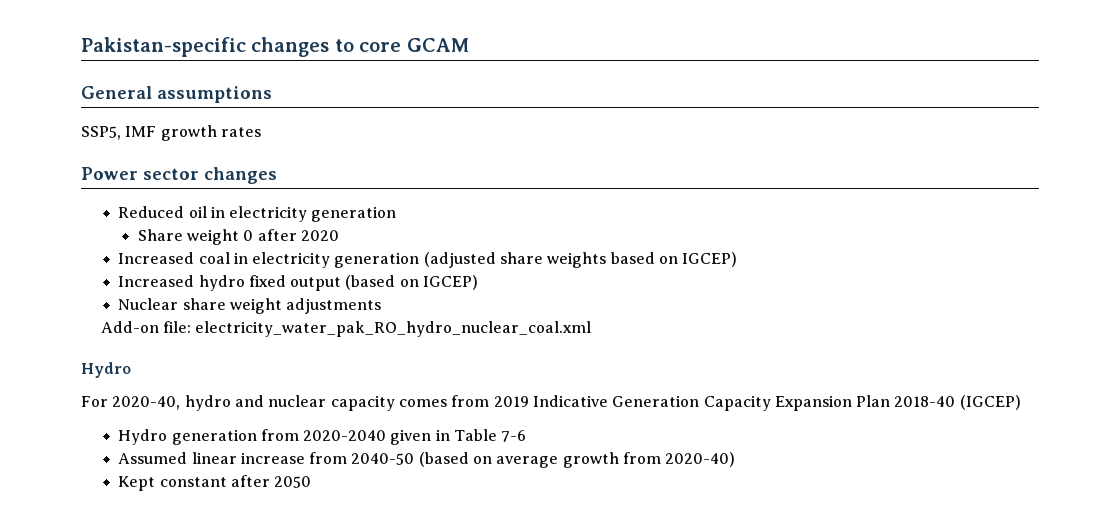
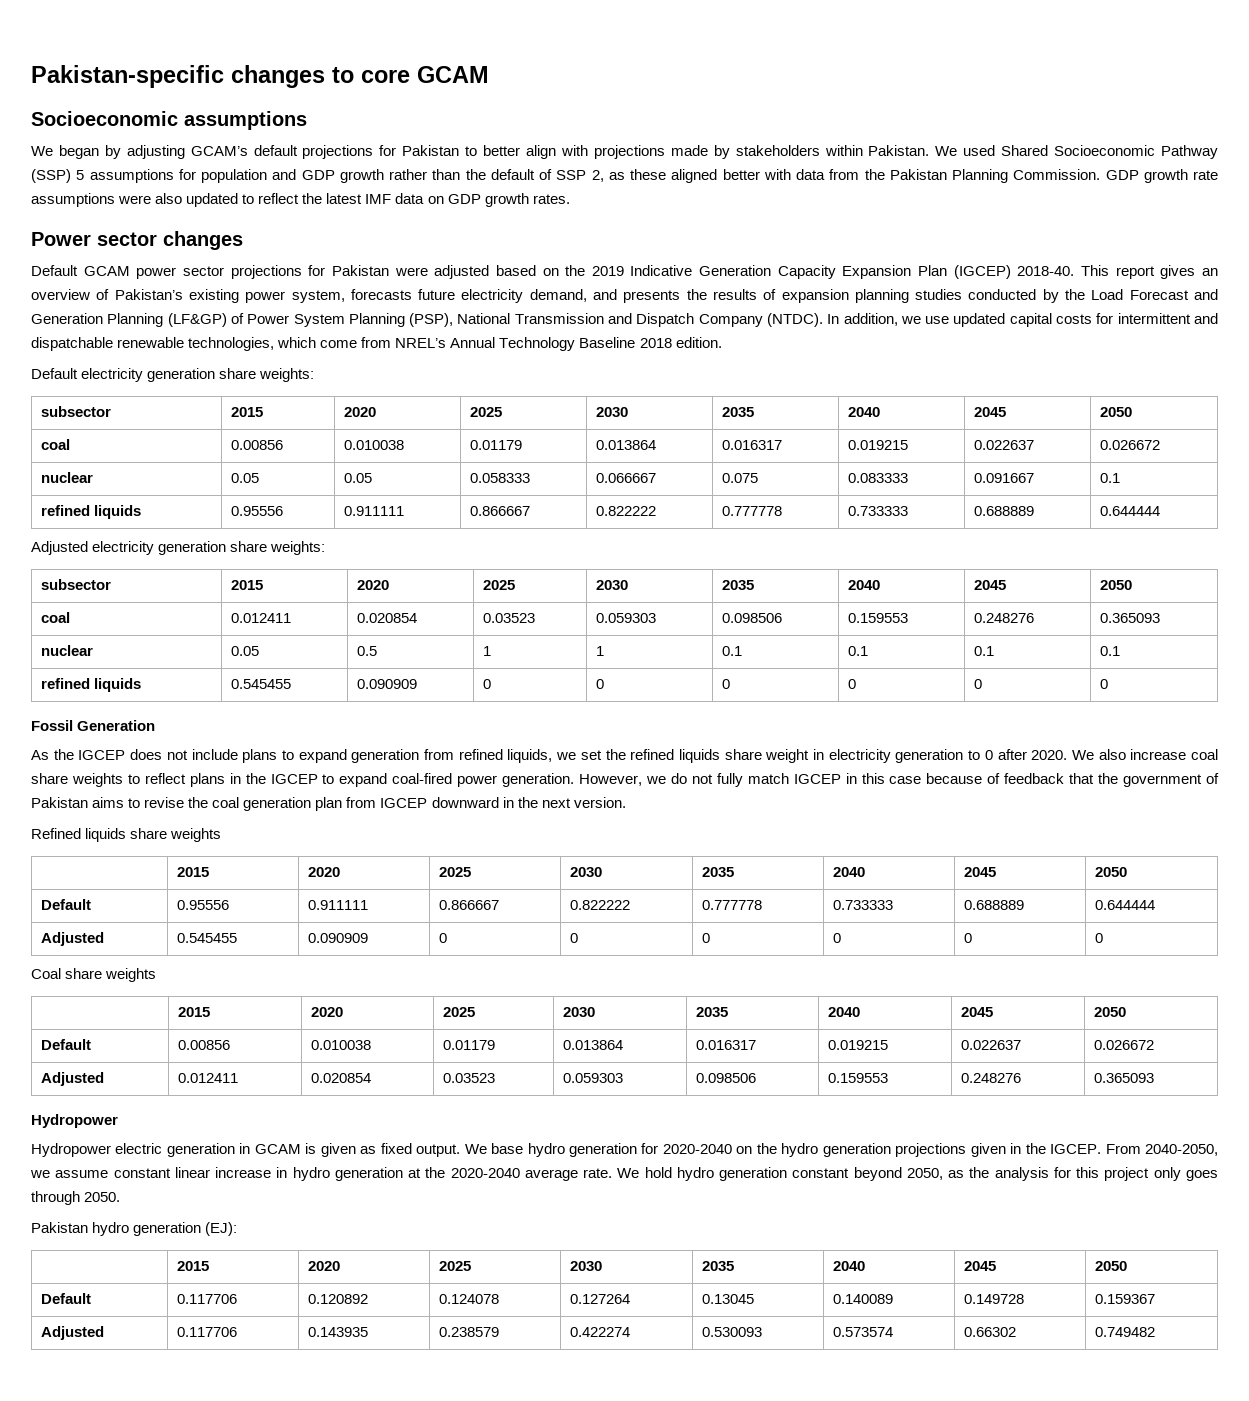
- General assumptions
+ Socioeconomic assumptions
- SSP5, IMF growth rates
+ We began by adjusting GCAM’s default projections for Pakistan to better align with projections made by stakeholders within Pakistan. We used Shared Socioeconomic Pathway (SSP) 5 assumptions for population and GDP growth rather than the default of SSP 2, as these aligned better with data from the Pakistan Planning Commission. GDP growth rate assumptions were also updated to reflect the latest IMF data on GDP growth rates.
  Power sector changes
- Reduced oil in electricity generation
- Share weight 0 after 2020
- Increased coal in electricity generation (adjusted share weights based on IGCEP)
- Increased hydro fixed output (based on IGCEP)
- Nuclear share weight adjustments
- Add-on file: electricity_water_pak_RO_hydro_nuclear_coal.xml
- Hydro
- For 2020-40, hydro and nuclear capacity comes from 2019 Indicative Generation Capacity Expansion Plan 2018-40 (IGCEP)
- Hydro generation from 2020-2040 given in Table 7-6
- Assumed linear increase from 2040-50 (based on average growth from 2020-40)
- Kept constant after 2050
+ Default GCAM power sector projections for Pakistan were adjusted based on the 2019 Indicative Generation Capacity Expansion Plan (IGCEP) 2018-40. This report gives an overview of Pakistan’s existing power system, forecasts future electricity demand, and presents the results of expansion planning studies conducted by the Load Forecast and Generation Planning (LF&GP) of Power System Planning (PSP), National Transmission and Dispatch Company (NTDC). In addition, we use updated capital costs for intermittent and dispatchable renewable technologies, which come from NREL’s Annual Technology Baseline 2018 edition.
+ Default electricity generation share weights:
+ subsector | 2015 | 2020 | 2025 | 2030 | 2035 | 2040 | 2045 | 2050
+ coal | 0.00856 | 0.010038 | 0.01179 | 0.013864 | 0.016317 | 0.019215 | 0.022637 | 0.026672
+ nuclear | 0.05 | 0.05 | 0.058333 | 0.066667 | 0.075 | 0.083333 | 0.091667 | 0.1
+ refined liquids | 0.95556 | 0.911111 | 0.866667 | 0.822222 | 0.777778 | 0.733333 | 0.688889 | 0.644444
+ Adjusted electricity generation share weights:
+ subsector | 2015 | 2020 | 2025 | 2030 | 2035 | 2040 | 2045 | 2050
+ coal | 0.012411 | 0.020854 | 0.03523 | 0.059303 | 0.098506 | 0.159553 | 0.248276 | 0.365093
+ nuclear | 0.05 | 0.5 | 1 | 1 | 0.1 | 0.1 | 0.1 | 0.1
+ refined liquids | 0.545455 | 0.090909 | 0 | 0 | 0 | 0 | 0 | 0
+ Fossil Generation
+ As the IGCEP does not include plans to expand generation from refined liquids, we set the refined liquids share weight in electricity generation to 0 after 2020. We also increase coal share weights to reflect plans in the IGCEP to expand coal-fired power generation. However, we do not fully match IGCEP in this case because of feedback that the government of Pakistan aims to revise the coal generation plan from IGCEP downward in the next version.
+ Refined liquids share weights
+ | 2015 | 2020 | 2025 | 2030 | 2035 | 2040 | 2045 | 2050
+ Default | 0.95556 | 0.911111 | 0.866667 | 0.822222 | 0.777778 | 0.733333 | 0.688889 | 0.644444
+ Adjusted | 0.545455 | 0.090909 | 0 | 0 | 0 | 0 | 0 | 0
+ Coal share weights
+ | 2015 | 2020 | 2025 | 2030 | 2035 | 2040 | 2045 | 2050
+ Default | 0.00856 | 0.010038 | 0.01179 | 0.013864 | 0.016317 | 0.019215 | 0.022637 | 0.026672
+ Adjusted | 0.012411 | 0.020854 | 0.03523 | 0.059303 | 0.098506 | 0.159553 | 0.248276 | 0.365093
+ Hydropower
+ Hydropower electric generation in GCAM is given as fixed output. We base hydro generation for 2020-2040 on the hydro generation projections given in the IGCEP. From 2040-2050, we assume constant linear increase in hydro generation at the 2020-2040 average rate. We hold hydro generation constant beyond 2050, as the analysis for this project only goes through 2050.
+ Pakistan hydro generation (EJ):
+ | 2015 | 2020 | 2025 | 2030 | 2035 | 2040 | 2045 | 2050
+ Default | 0.117706 | 0.120892 | 0.124078 | 0.127264 | 0.13045 | 0.140089 | 0.149728 | 0.159367
+ Adjusted | 0.117706 | 0.143935 | 0.238579 | 0.422274 | 0.530093 | 0.573574 | 0.66302 | 0.749482

